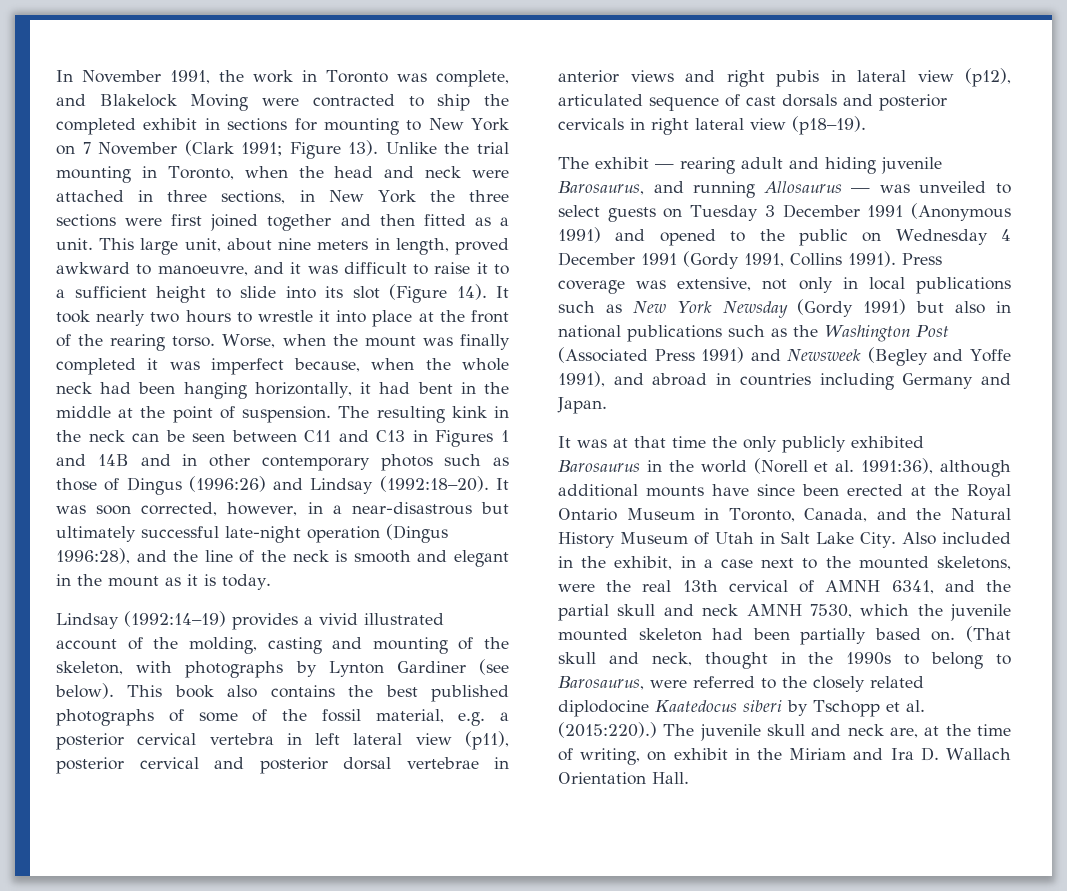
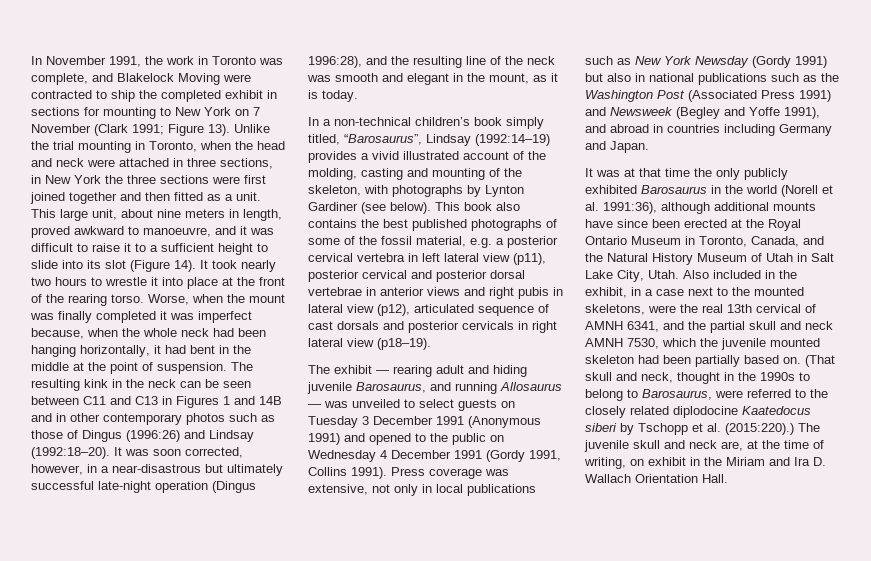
- It was soon corrected, however, in a near-disastrous but ultimately successful late-night operation (Dingus 1996:28), and the line of the neck is smooth and elegant in the mount as it is today.
+ It was soon corrected, however, in a near-disastrous but ultimately successful late-night operation (Dingus 1996:28), and the resulting line of the neck was smooth and elegant in the mount, as it is today.
- Lindsay (1992:14–19) provides a vivid illustrated account of the molding, casting and mounting of the skeleton, with photographs by Lynton Gardiner (see below).
+ In a non-technical children’s book simply titled, “Barosaurus”, Lindsay (1992:14–19) provides a vivid illustrated account of the molding, casting and mounting of the skeleton, with photographs by Lynton Gardiner (see below).
- It was at that time the only publicly exhibited Barosaurus in the world (Norell et al. 1991:36), although additional mounts have since been erected at the Royal Ontario Museum in Toronto, Canada, and the Natural History Museum of Utah in Salt Lake City.
+ It was at that time the only publicly exhibited Barosaurus in the world (Norell et al. 1991:36), although additional mounts have since been erected at the Royal Ontario Museum in Toronto, Canada, and the Natural History Museum of Utah in Salt Lake City, Utah.

